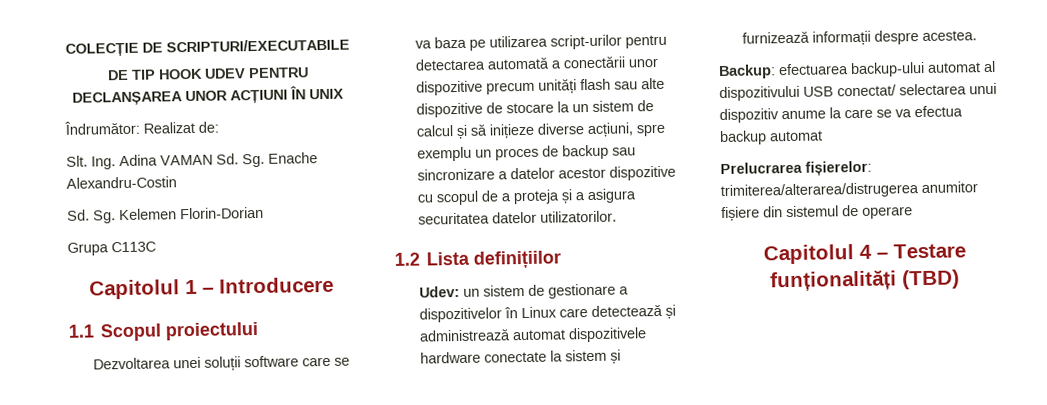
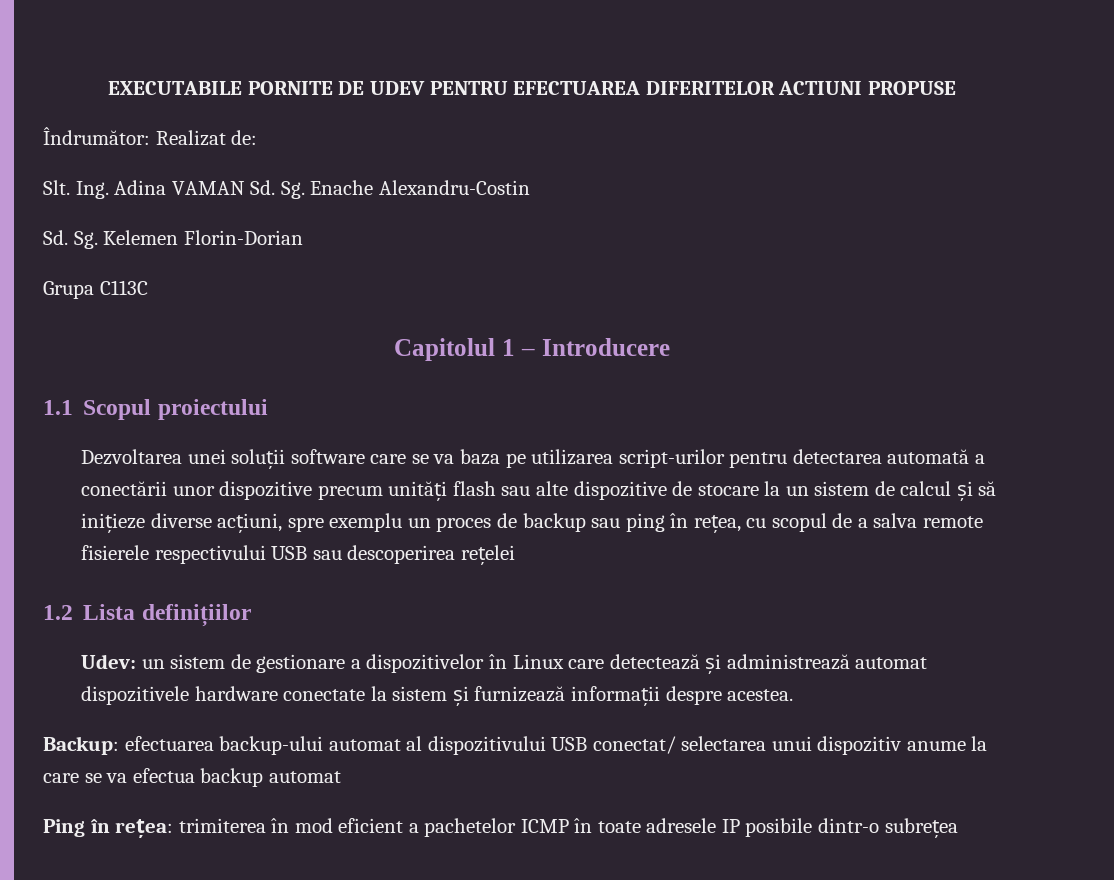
- COLECȚIE DE SCRIPTURI/EXECUTABILE
- DE TIP HOOK UDEV PENTRU DECLANȘAREA UNOR ACȚIUNI ÎN UNIX
+ EXECUTABILE PORNITE DE UDEV PENTRU EFECTUAREA DIFERITELOR ACTIUNI PROPUSE
- Dezvoltarea unei soluții software care se va baza pe utilizarea script-urilor pentru detectarea automată a conectării unor dispozitive precum unități flash sau alte dispozitive de stocare la un sistem de calcul și să inițieze diverse acțiuni, spre exemplu un proces de backup sau sincronizare a datelor acestor dispozitive cu scopul de a proteja și a asigura securitatea datelor utilizatorilor.
+ Dezvoltarea unei soluții software care se va baza pe utilizarea script-urilor pentru detectarea automată a conectării unor dispozitive precum unități flash sau alte dispozitive de stocare la un sistem de calcul și să inițieze diverse acțiuni, spre exemplu un proces de backup sau ping în rețea, cu scopul de a salva remote fisierele respectivului USB sau descoperirea rețelei
- Prelucrarea fișierelor: trimiterea/alterarea/distrugerea anumitor fișiere din sistemul de operare
- Capitolul 4 – Testare funționalități (TBD)
+ Ping în rețea: trimiterea în mod eficient a pachetelor ICMP în toate adresele IP posibile dintr-o subrețea

